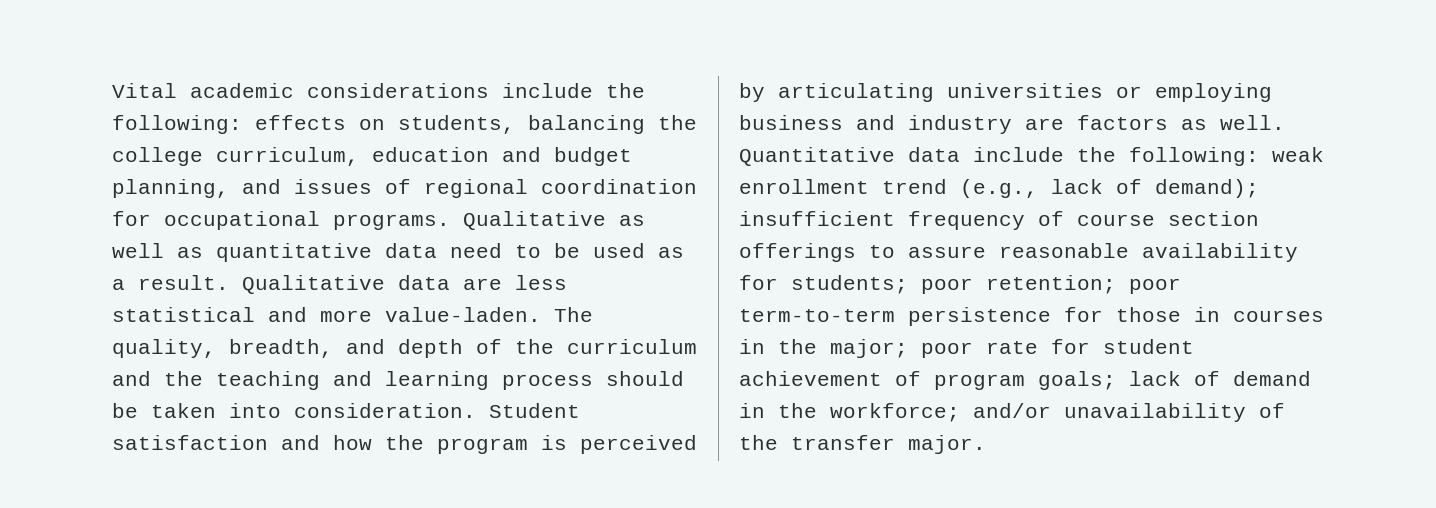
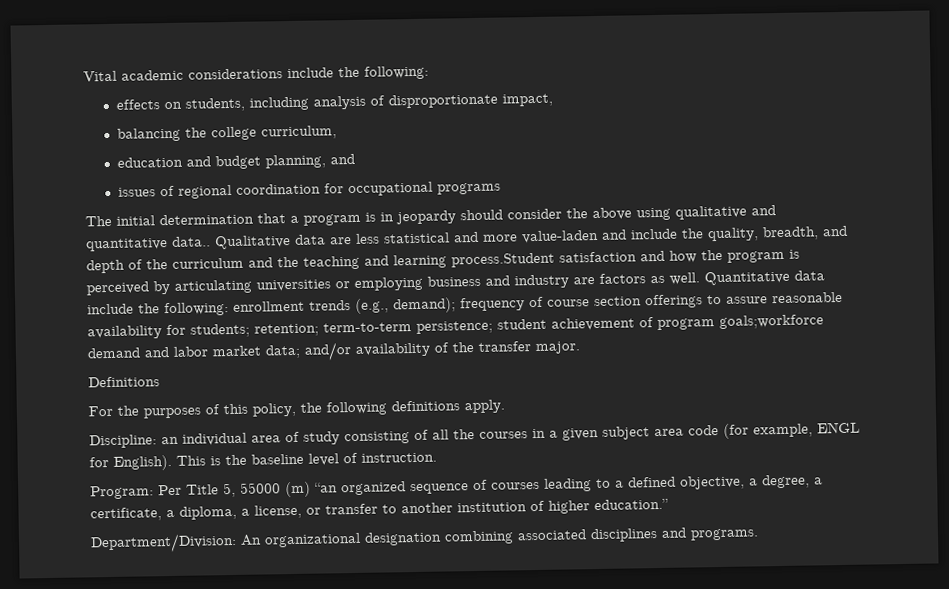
- Vital academic considerations include the following: effects on students, balancing the college curriculum, education and budget planning, and issues of regional coordination for occupational programs. Qualitative as well as quantitative data need to be used as a result.
+ Vital academic considerations include the following:
+ effects on students, including analysis of disproportionate impact,
+ balancing the college curriculum,
+ education and budget planning, and
+ issues of regional coordination for occupational programs
+ The initial determination that a program is in jeopardy should consider the above using qualitative and quantitative data..
- Qualitative data are less statistical and more value-laden. The quality, breadth, and depth of the curriculum and the teaching and learning process should be taken into consideration. Student satisfaction and how the program is perceived by articulating universities or employing business and industry are factors as well.
+ Qualitative data are less statistical and more value-laden and include the quality, breadth, and depth of the curriculum and the teaching and learning process.Student satisfaction and how the program is perceived by articulating universities or employing business and industry are factors as well.
- Quantitative data include the following: weak enrollment trend (e.g., lack of demand); insufficient frequency of course section offerings to assure reasonable availability for students; poor retention; poor term-to-term persistence for those in courses in the major; poor rate for student achievement of program goals; lack of demand in the workforce; and/or unavailability of the transfer major.
+ Quantitative data include the following: enrollment trends (e.g., demand); frequency of course section offerings to assure reasonable availability for students; retention; term-to-term persistence; student achievement of program goals;workforce demand and labor market data; and/or availability of the transfer major.
+ Definitions
+ For the purposes of this policy, the following definitions apply.
+ Discipline: an individual area of study consisting of all the courses in a given subject area code (for example, ENGL for English). This is the baseline level of instruction.
+ Program: Per Title 5, 55000 (m) “an organized sequence of courses leading to a defined objective, a degree, a certificate, a diploma, a license, or transfer to another institution of higher education.”
+ Department/Division: An organizational designation combining associated disciplines and programs.

